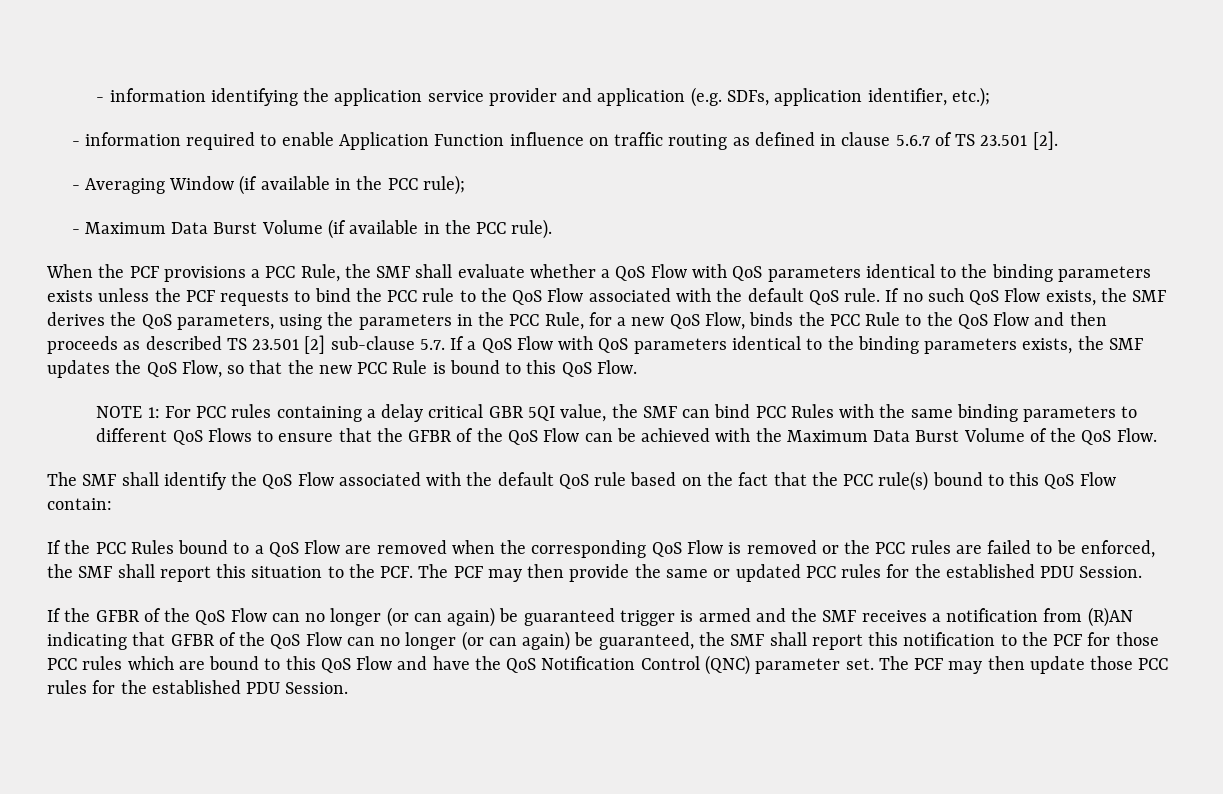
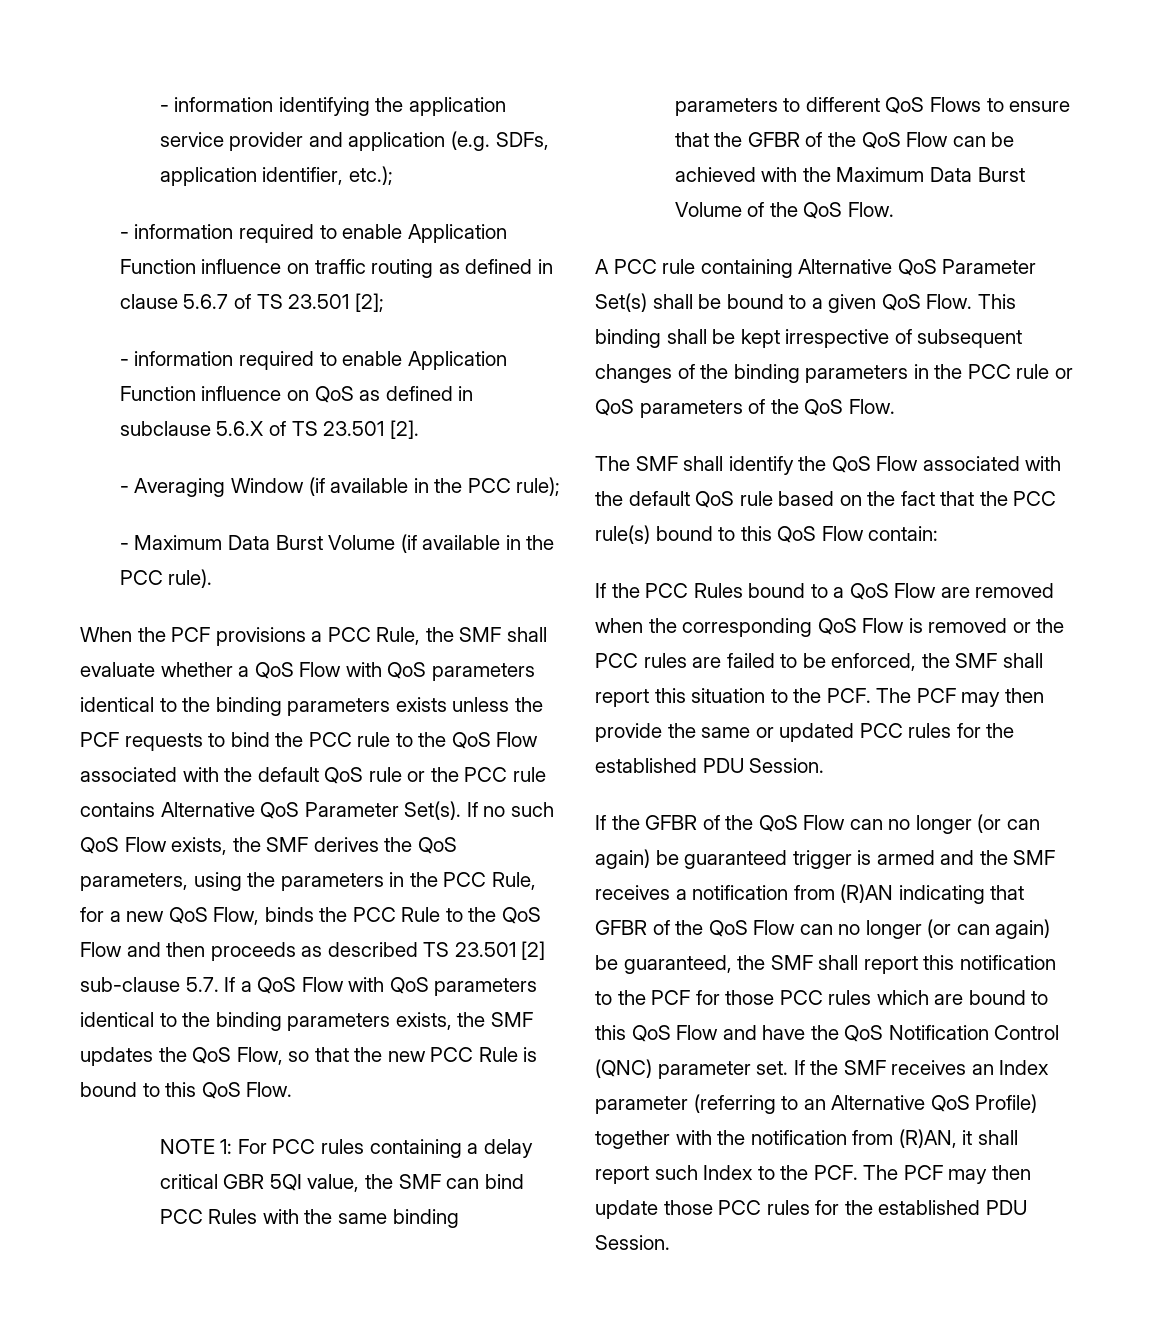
- - information required to enable Application Function influence on traffic routing as defined in clause 5.6.7 of TS 23.501 [2].
+ - information required to enable Application Function influence on traffic routing as defined in clause 5.6.7 of TS 23.501 [2];
+ - information required to enable Application Function influence on QoS as defined in subclause 5.6.X of TS 23.501 [2].
- When the PCF provisions a PCC Rule, the SMF shall evaluate whether a QoS Flow with QoS parameters identical to the binding parameters exists unless the PCF requests to bind the PCC rule to the QoS Flow associated with the default QoS rule.
+ When the PCF provisions a PCC Rule, the SMF shall evaluate whether a QoS Flow with QoS parameters identical to the binding parameters exists unless the PCF requests to bind the PCC rule to the QoS Flow associated with the default QoS rule or the PCC rule contains Alternative QoS Parameter Set(s).
+ A PCC rule containing Alternative QoS Parameter Set(s) shall be bound to a given QoS Flow. This binding shall be kept irrespective of subsequent changes of the binding parameters in the PCC rule or QoS parameters of the QoS Flow.
- The PCF may then update those PCC rules for the established PDU Session.
+ If the SMF receives an Index parameter (referring to an Alternative QoS Profile) together with the notification from (R)AN, it shall report such Index to the PCF. The PCF may then update those PCC rules for the established PDU Session.

